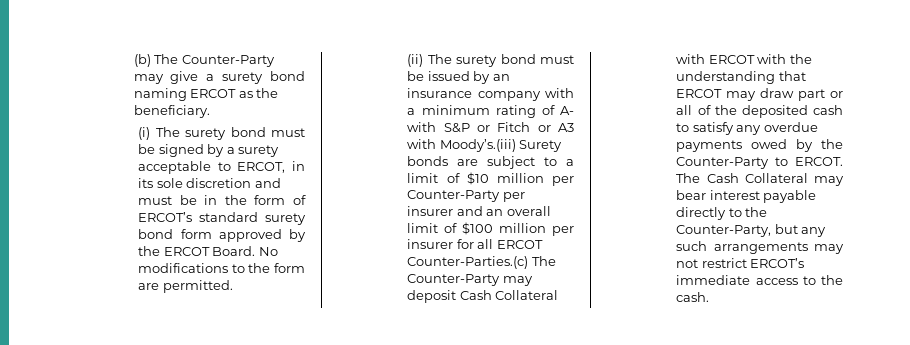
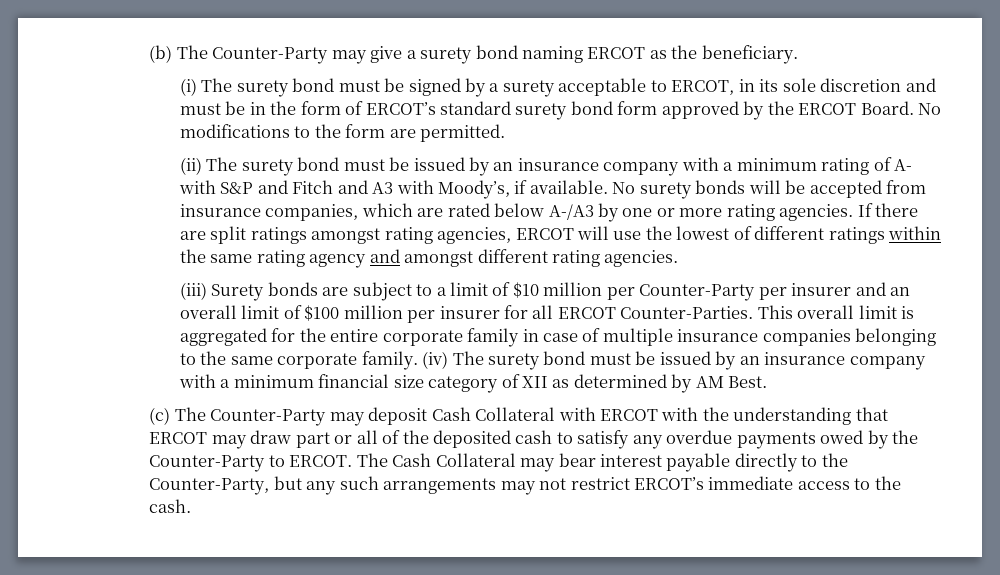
- (ii) The surety bond must be issued by an insurance company with a minimum rating of A- with S&P or Fitch or A3 with Moody’s.(iii) Surety bonds are subject to a limit of $10 million per Counter-Party per insurer and an overall limit of $100 million per insurer for all ERCOT Counter-Parties.(c) The Counter-Party may deposit Cash Collateral with ERCOT with the understanding that ERCOT may draw part or all of the deposited cash to satisfy any overdue payments owed by the Counter-Party to ERCOT.
+ (ii) The surety bond must be issued by an insurance company with a minimum rating of A- with S&P and Fitch and A3 with Moody’s, if available. No surety bonds will be accepted from insurance companies, which are rated below A-/A3 by one or more rating agencies. If there are split ratings amongst rating agencies, ERCOT will use the lowest of different ratings within the same rating agency and amongst different rating agencies.
+ (iii) Surety bonds are subject to a limit of $10 million per Counter-Party per insurer and an overall limit of $100 million per insurer for all ERCOT Counter-Parties. This overall limit is aggregated for the entire corporate family in case of multiple insurance companies belonging to the same corporate family. (iv) The surety bond must be issued by an insurance company with a minimum financial size category of XII as determined by AM Best.
+ (c) The Counter-Party may deposit Cash Collateral with ERCOT with the understanding that ERCOT may draw part or all of the deposited cash to satisfy any overdue payments owed by the Counter-Party to ERCOT.

